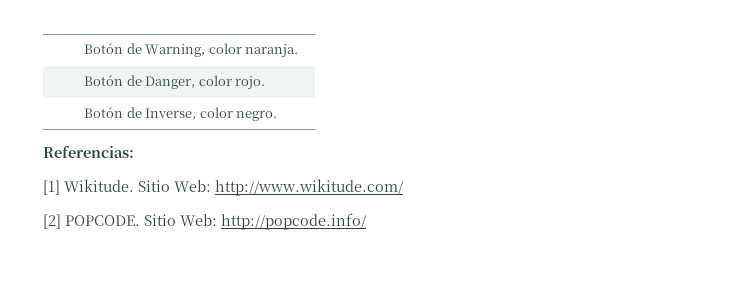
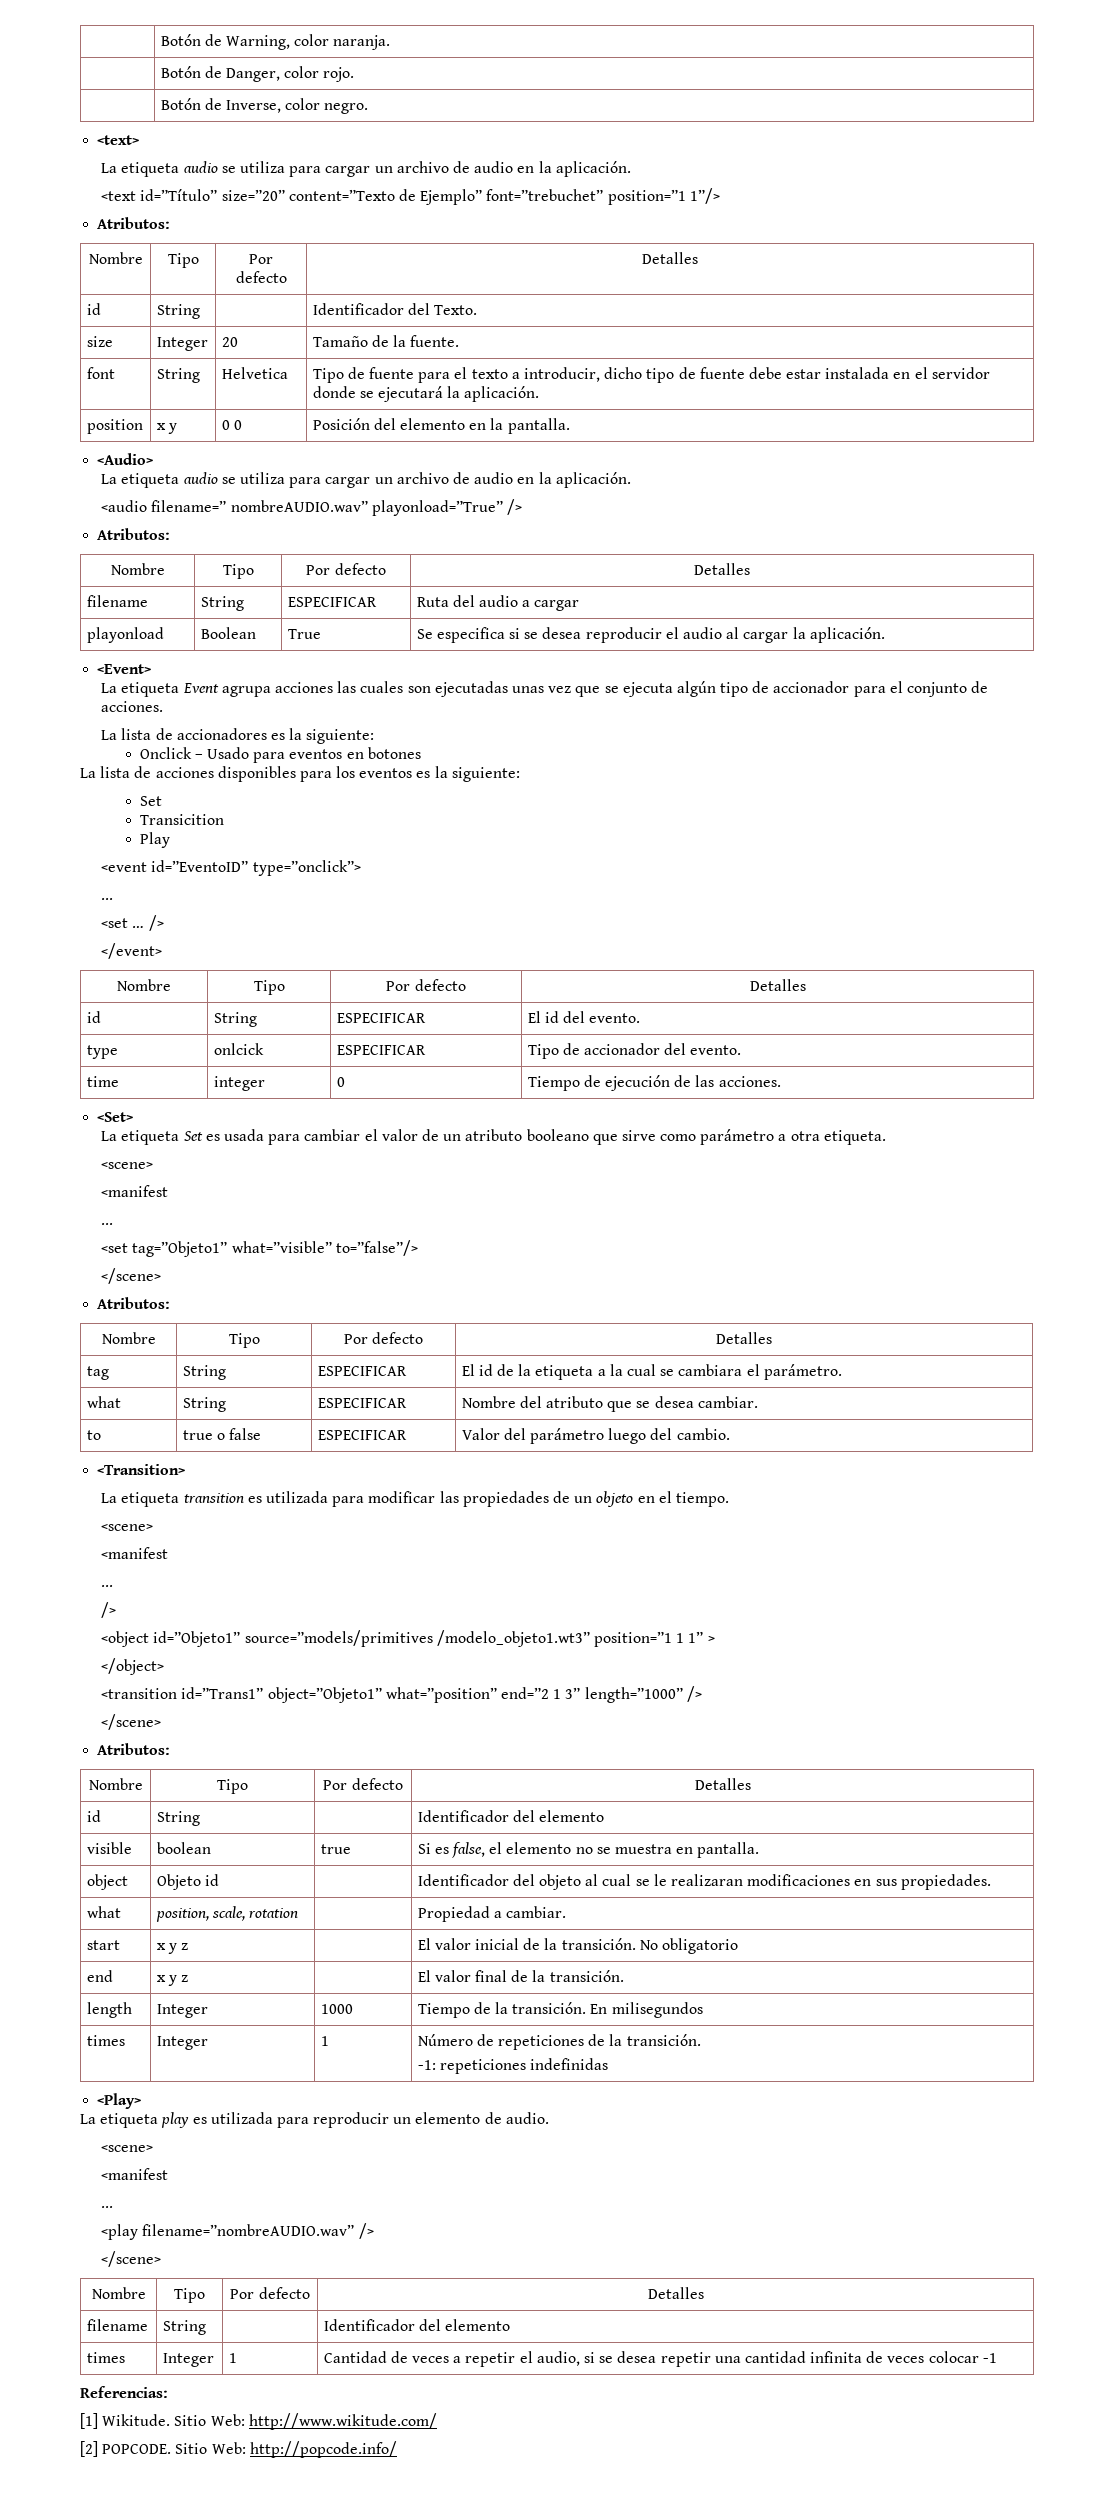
+ <text>
+ La etiqueta audio se utiliza para cargar un archivo de audio en la aplicación.
+ <text id=”Título” size=”20” content=”Texto de Ejemplo” font=”trebuchet” position=”1 1”/>
+ Atributos:
+ Nombre | Tipo | Por defecto | Detalles
+ id | String | | Identificador del Texto.
+ size | Integer | 20 | Tamaño de la fuente.
+ font | String | Helvetica | Tipo de fuente para el texto a introducir, dicho tipo de fuente debe estar instalada en el servidor donde se ejecutará la aplicación.
+ position | x y | 0 0 | Posición del elemento en la pantalla.
+ <Audio>
+ La etiqueta audio se utiliza para cargar un archivo de audio en la aplicación.
+ <audio filename=” nombreAUDIO.wav” playonload=”True” />
+ Atributos:
+ Nombre | Tipo | Por defecto | Detalles
+ filename | String | ESPECIFICAR | Ruta del audio a cargar
+ playonload | Boolean | True | Se especifica si se desea reproducir el audio al cargar la aplicación.
+ <Event>
+ La etiqueta Event agrupa acciones las cuales son ejecutadas unas vez que se ejecuta algún tipo de accionador para el conjunto de acciones.
+ La lista de accionadores es la siguiente:
+ Onclick – Usado para eventos en botones
+ La lista de acciones disponibles para los eventos es la siguiente:
+ Set
+ Transicition
+ Play
+ <event id=”EventoID” type=”onclick”>
+ ...
+ <set … />
+ </event>
+ Nombre | Tipo | Por defecto | Detalles
+ id | String | ESPECIFICAR | El id del evento.
+ type | onlcick | ESPECIFICAR | Tipo de accionador del evento.
+ time | integer | 0 | Tiempo de ejecución de las acciones.
+ <Set>
+ La etiqueta Set es usada para cambiar el valor de un atributo booleano que sirve como parámetro a otra etiqueta.
+ <scene>
+ <manifest
+ ...
+ <set tag=”Objeto1” what=”visible” to=”false”/>
+ </scene>
+ Atributos:
+ Nombre | Tipo | Por defecto | Detalles
+ tag | String | ESPECIFICAR | El id de la etiqueta a la cual se cambiara el parámetro.
+ what | String | ESPECIFICAR | Nombre del atributo que se desea cambiar.
+ to | true o false | ESPECIFICAR | Valor del parámetro luego del cambio.
+ <Transition>
+ La etiqueta transition es utilizada para modificar las propiedades de un objeto en el tiempo.
+ <scene>
+ <manifest
+ ...
+ />
+ <object id=”Objeto1” source=”models/primitives /modelo_objeto1.wt3” position=”1 1 1” >
+ </object>
+ <transition id=”Trans1” object=”Objeto1” what=”position” end=”2 1 3” length=”1000” />
+ </scene>
+ Atributos:
+ Nombre | Tipo | Por defecto | Detalles
+ id | String | | Identificador del elemento
+ visible | boolean | true | Si es false, el elemento no se muestra en pantalla.
+ object | Objeto id | | Identificador del objeto al cual se le realizaran modificaciones en sus propiedades.
+ what | position, scale, rotation | | Propiedad a cambiar.
+ start | x y z | | El valor inicial de la transición. No obligatorio
+ end | x y z | | El valor final de la transición.
+ length | Integer | 1000 | Tiempo de la transición. En milisegundos
+ times | Integer | 1 | Número de repeticiones de la transición.
+ -1: repeticiones indefinidas
+ <Play>
+ La etiqueta play es utilizada para reproducir un elemento de audio.
+ <scene>
+ <manifest
+ ...
+ <play filename=”nombreAUDIO.wav” />
+ </scene>
+ Nombre | Tipo | Por defecto | Detalles
+ filename | String | | Identificador del elemento
+ times | Integer | 1 | Cantidad de veces a repetir el audio, si se desea repetir una cantidad infinita de veces colocar -1

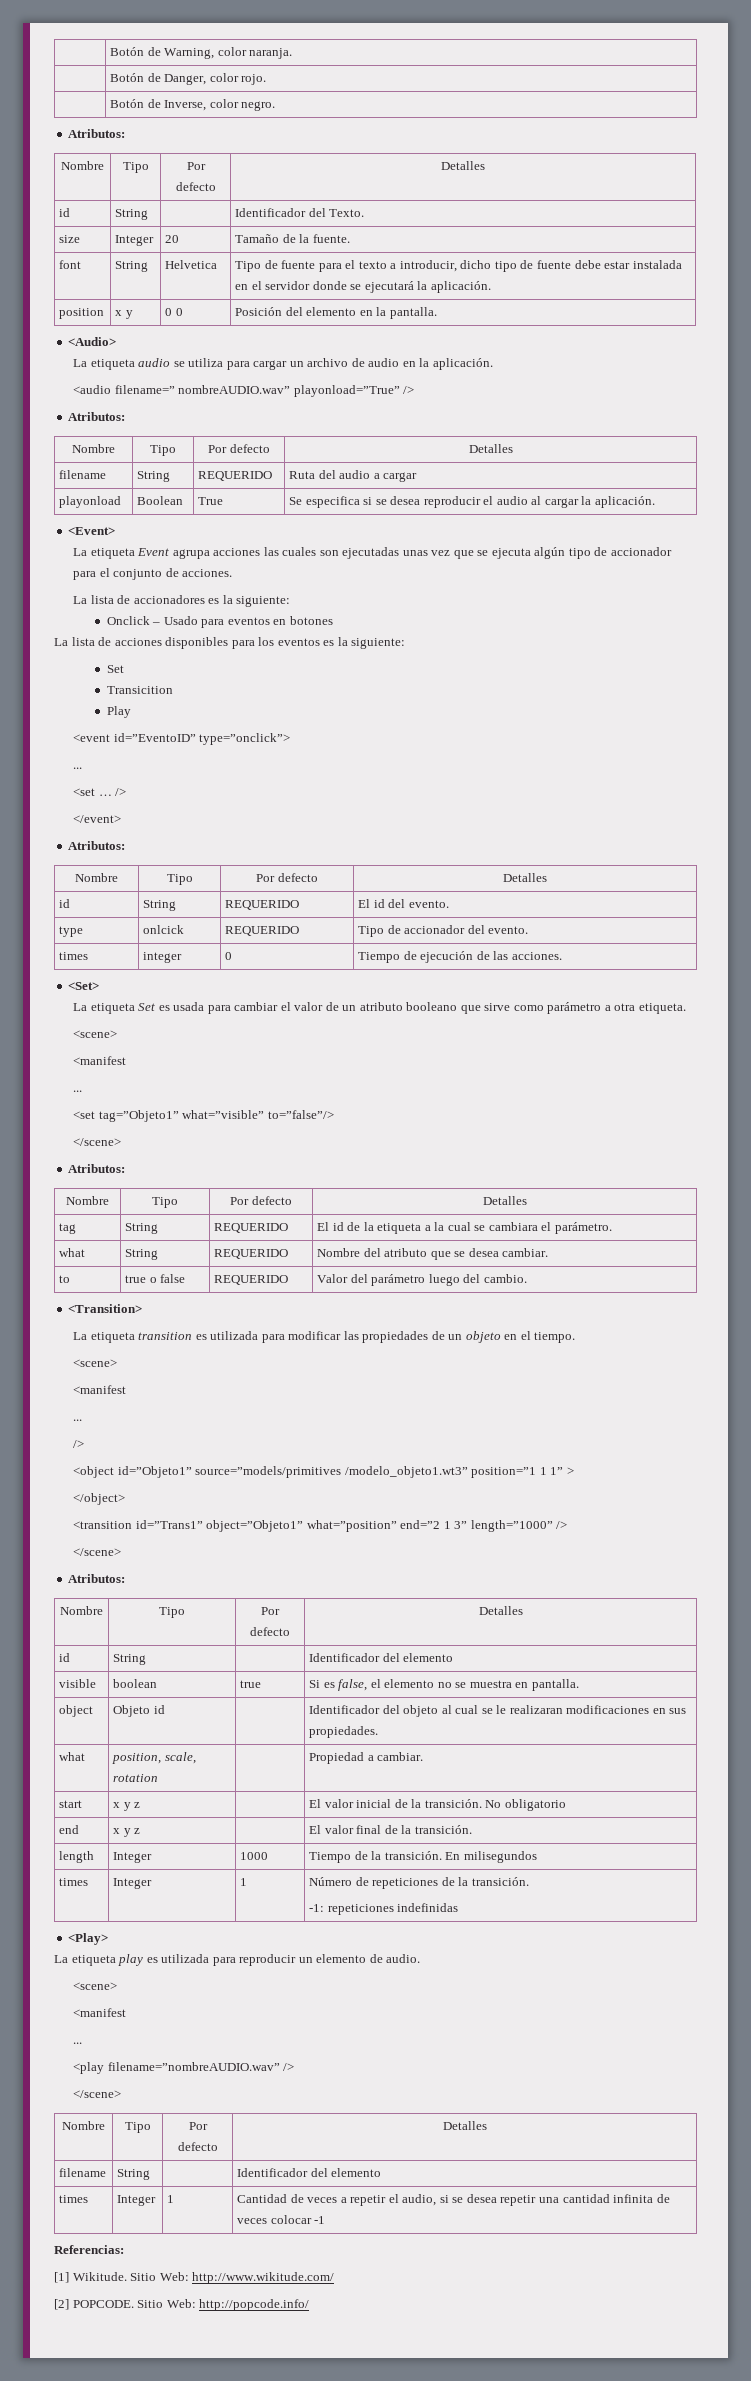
- <text>
- La etiqueta audio se utiliza para cargar un archivo de audio en la aplicación.
- <text id=”Título” size=”20” content=”Texto de Ejemplo” font=”trebuchet” position=”1 1”/>
- filename | String | ESPECIFICAR | Ruta del audio a cargar
+ filename | String | REQUERIDO | Ruta del audio a cargar
  </event>
+ Atributos:
  Nombre | Tipo | Por defecto | Detalles
- id | String | ESPECIFICAR | El id del evento.
+ id | String | REQUERIDO | El id del evento.
- type | onlcick | ESPECIFICAR | Tipo de accionador del evento.
+ type | onlcick | REQUERIDO | Tipo de accionador del evento.
- time | integer | 0 | Tiempo de ejecución de las acciones.
+ times | integer | 0 | Tiempo de ejecución de las acciones.
- tag | String | ESPECIFICAR | El id de la etiqueta a la cual se cambiara el parámetro.
+ tag | String | REQUERIDO | El id de la etiqueta a la cual se cambiara el parámetro.
- what | String | ESPECIFICAR | Nombre del atributo que se desea cambiar.
+ what | String | REQUERIDO | Nombre del atributo que se desea cambiar.
- to | true o false | ESPECIFICAR | Valor del parámetro luego del cambio.
+ to | true o false | REQUERIDO | Valor del parámetro luego del cambio.

